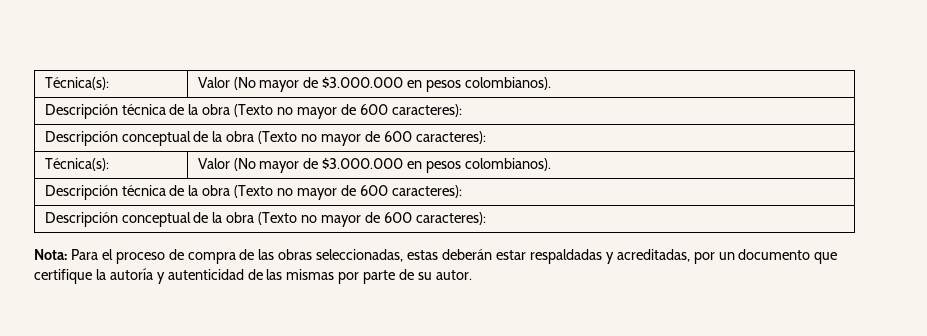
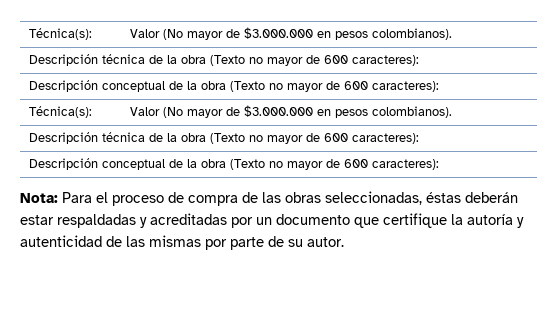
- Nota: Para el proceso de compra de las obras seleccionadas, estas deberán estar respaldadas y acreditadas, por un documento que certifique la autoría y autenticidad de las mismas por parte de su autor.
+ Nota: Para el proceso de compra de las obras seleccionadas, éstas deberán estar respaldadas y acreditadas por un documento que certifique la autoría y autenticidad de las mismas por parte de su autor.

